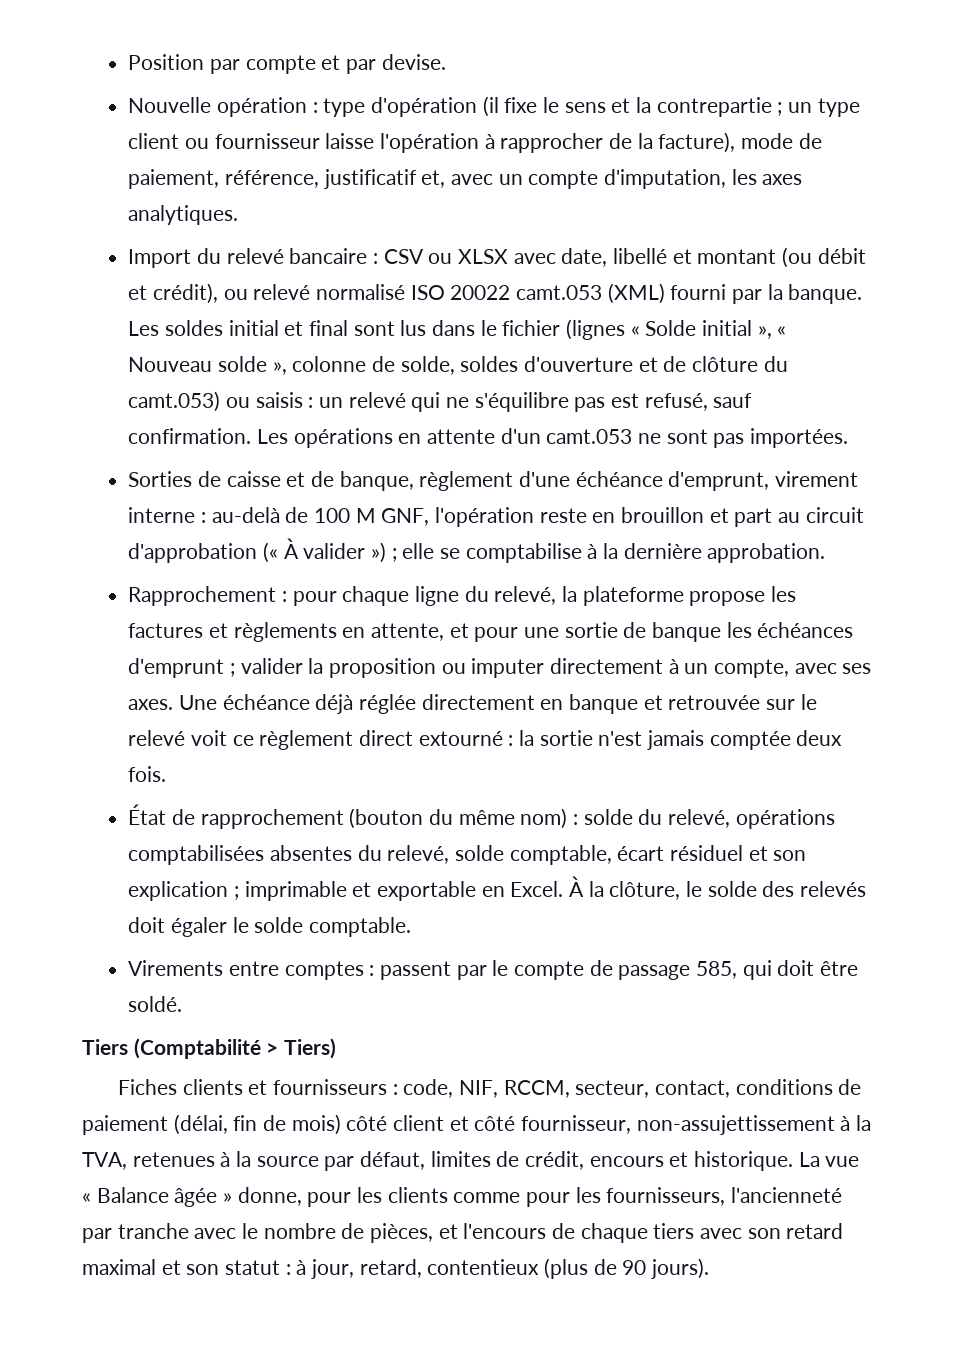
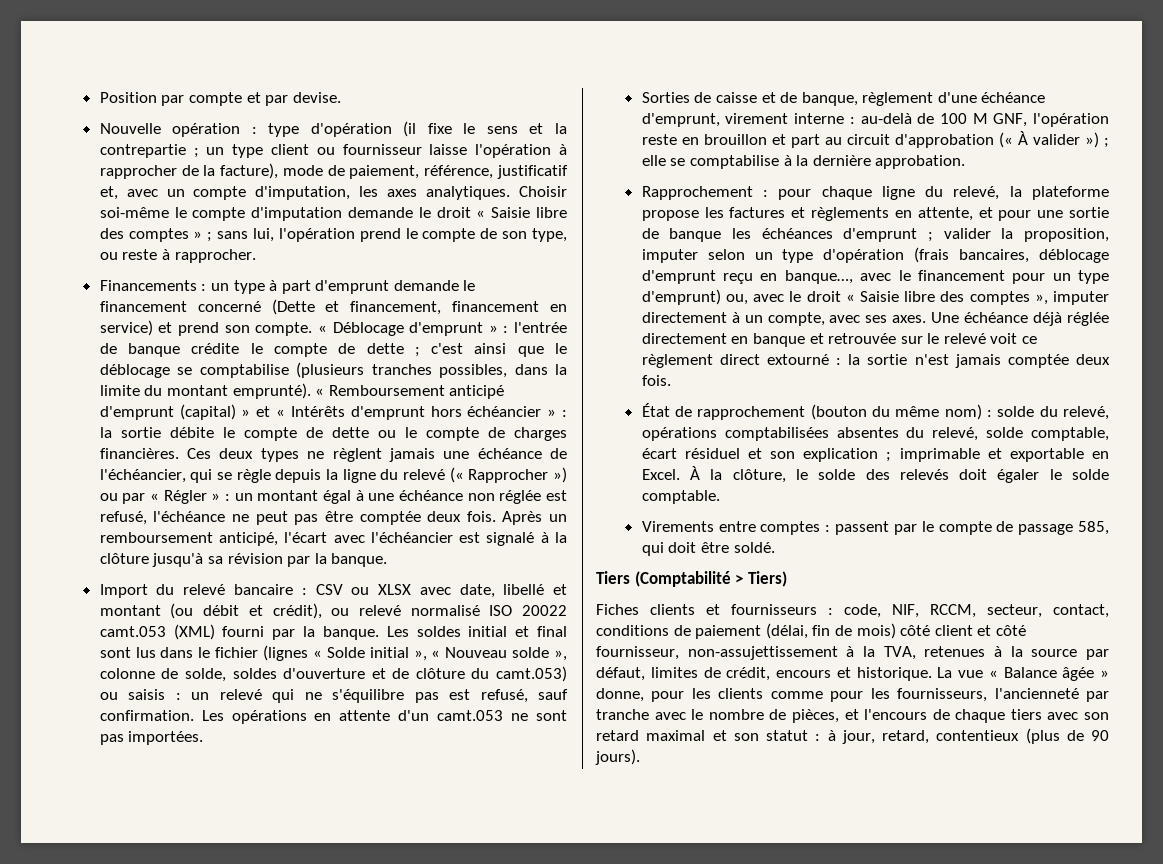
+ Choisir soi-même le compte d'imputation demande le droit « Saisie libre des comptes » ; sans lui, l'opération prend le compte de son type, ou reste à rapprocher.
+ Financements : un type à part d'emprunt demande le financement concerné (Dette et financement, financement en service) et prend son compte. « Déblocage d'emprunt » : l'entrée de banque crédite le compte de dette ; c'est ainsi que le déblocage se comptabilise (plusieurs tranches possibles, dans la limite du montant emprunté). « Remboursement anticipé d'emprunt (capital) » et « Intérêts d'emprunt hors échéancier » : la sortie débite le compte de dette ou le compte de charges financières. Ces deux types ne règlent jamais une échéance de l'échéancier, qui se règle depuis la ligne du relevé (« Rapprocher ») ou par « Régler » : un montant égal à une échéance non réglée est refusé, l'échéance ne peut pas être comptée deux fois. Après un remboursement anticipé, l'écart avec l'échéancier est signalé à la clôture jusqu'à sa révision par la banque.
- Rapprochement : pour chaque ligne du relevé, la plateforme propose les factures et règlements en attente, et pour une sortie de banque les échéances d'emprunt ; valider la proposition ou imputer directement à un compte, avec ses axes.
+ Rapprochement : pour chaque ligne du relevé, la plateforme propose les factures et règlements en attente, et pour une sortie de banque les échéances d'emprunt ; valider la proposition, imputer selon un type d'opération (frais bancaires, déblocage d'emprunt reçu en banque…, avec le financement pour un type d'emprunt) ou, avec le droit « Saisie libre des comptes », imputer directement à un compte, avec ses axes.

